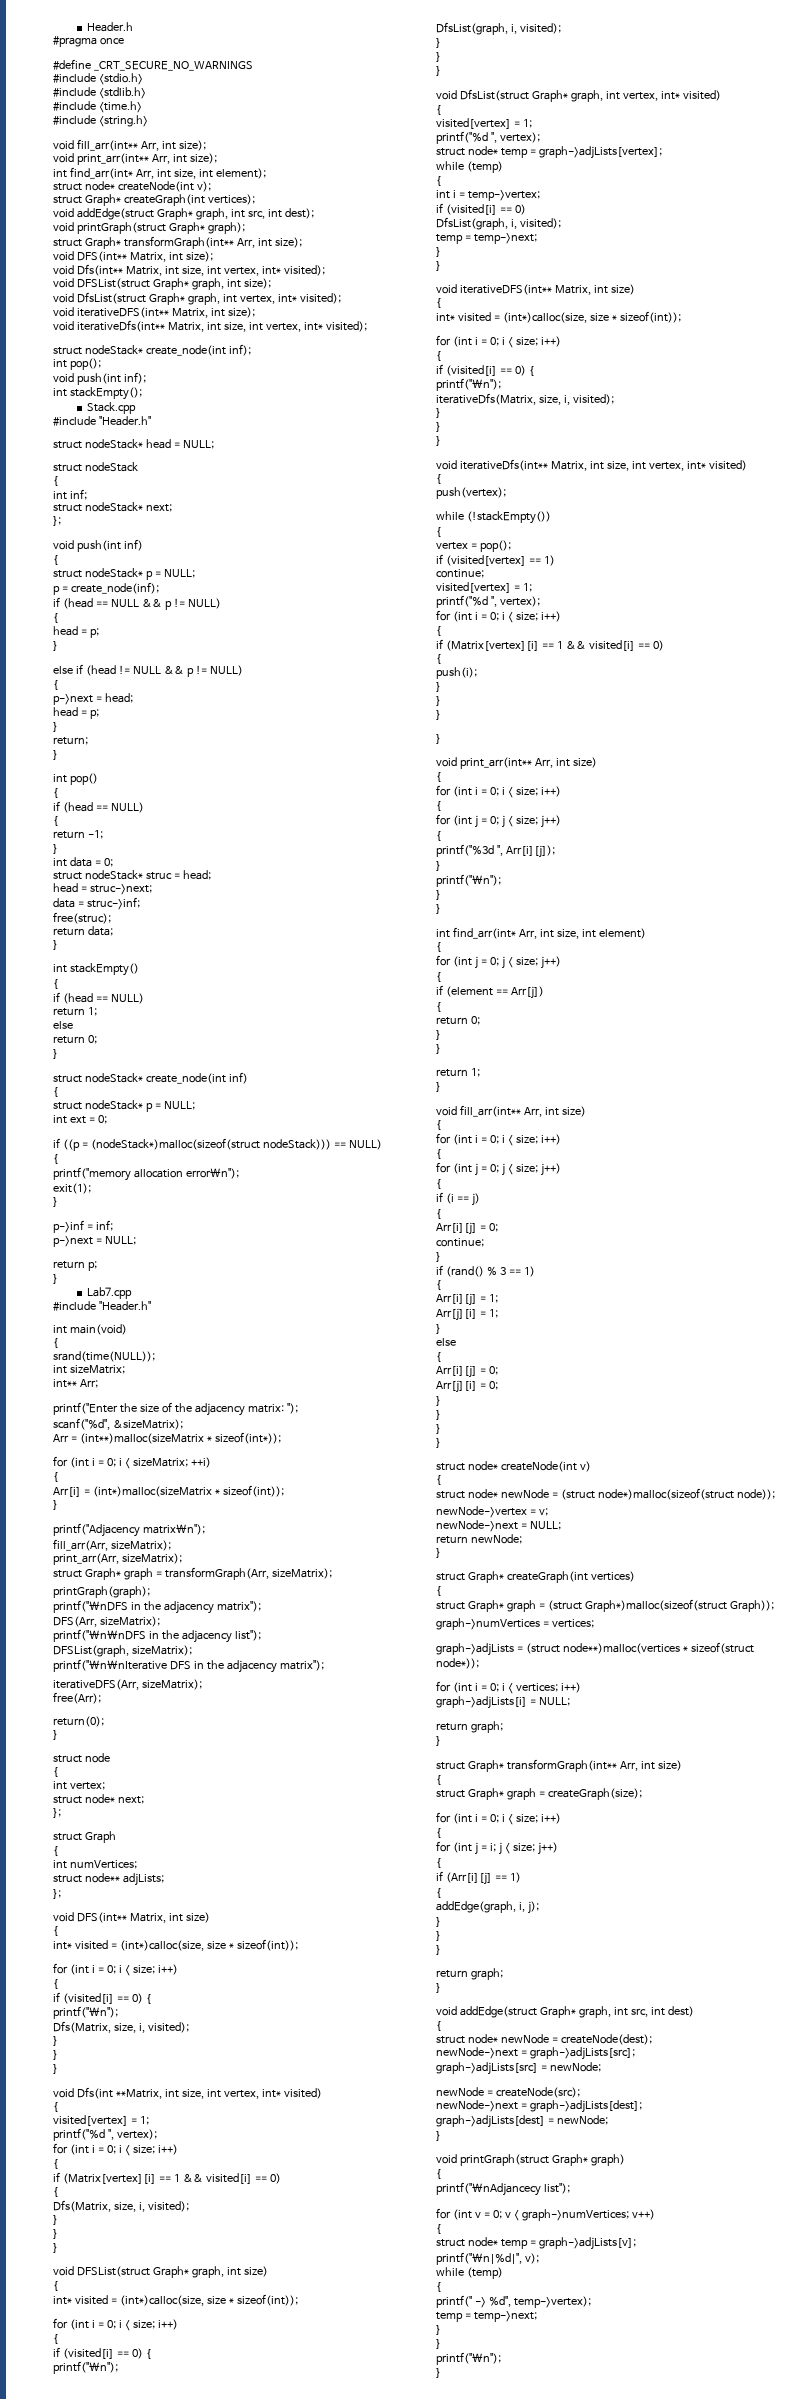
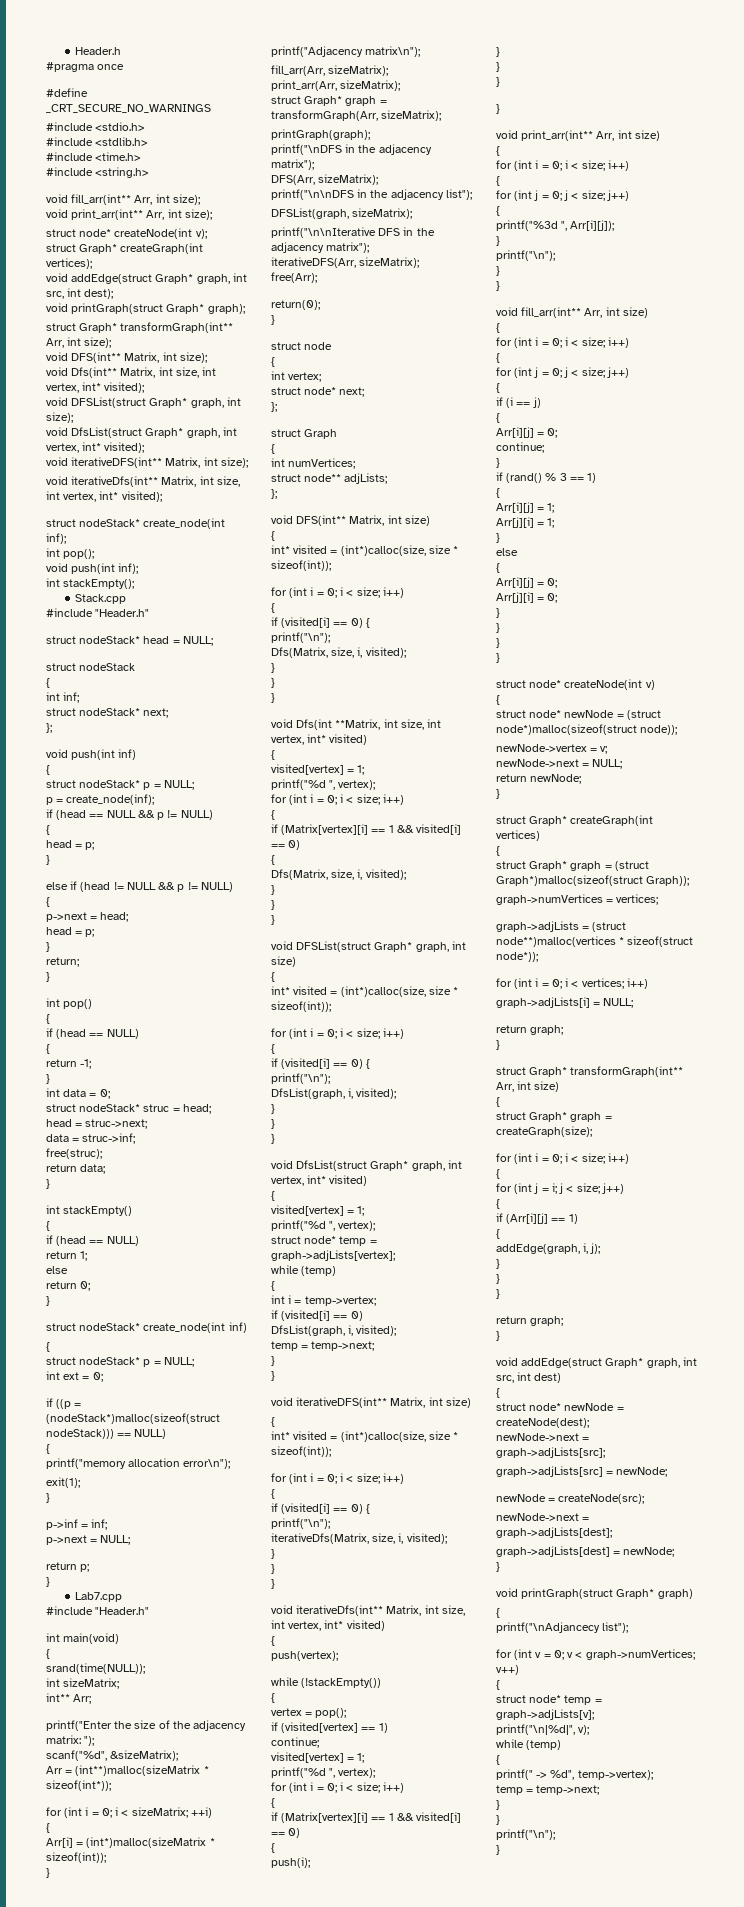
- int find_arr(int* Arr, int size, int element);
- int find_arr(int* Arr, int size, int element)
- {
- for (int j = 0; j < size; j++)
- {
- if (element == Arr[j])
- {
- return 0;
- }
- }
- return 1;
- }

